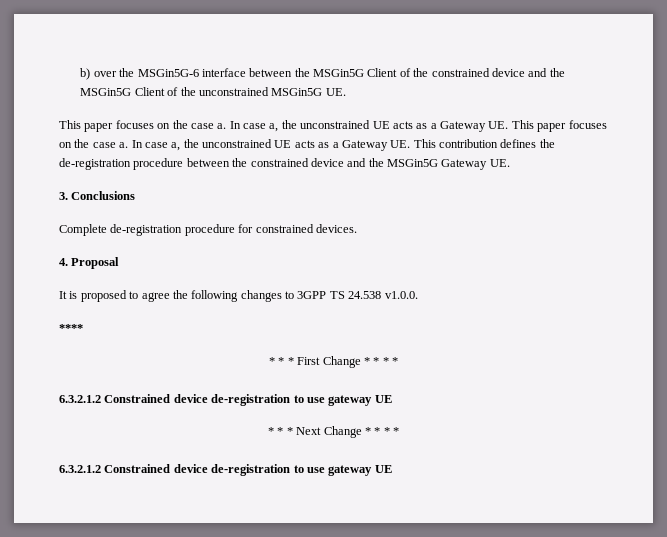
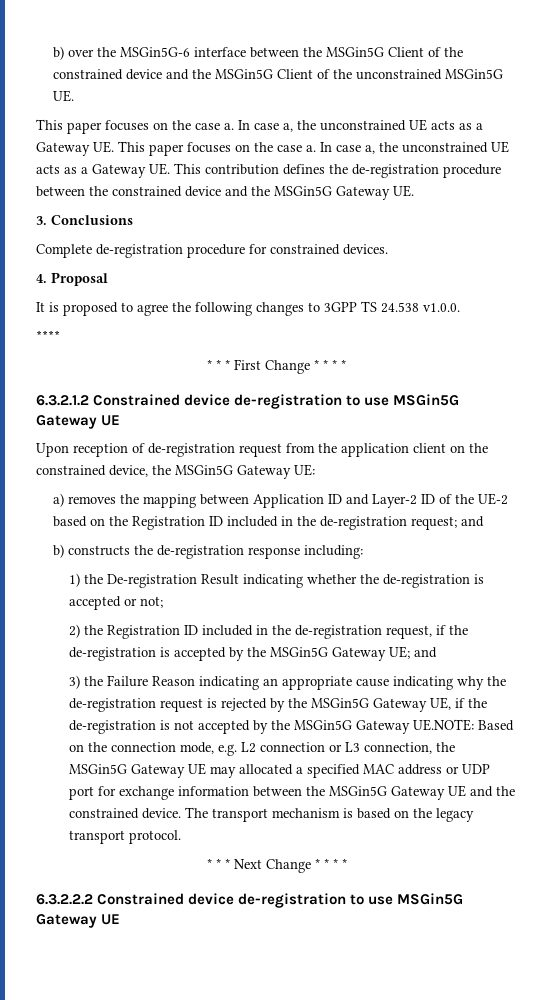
  * * * First Change * * * *
- 6.3.2.1.2 Constrained device de-registration to use gateway UE
+ 6.3.2.1.2 Constrained device de-registration to use MSGin5G Gateway UE
+ Upon reception of de-registration request from the application client on the constrained device, the MSGin5G Gateway UE:
+ a) removes the mapping between Application ID and Layer-2 ID of the UE-2 based on the Registration ID included in the de-registration request; and
+ b) constructs the de-registration response including:
+ 1) the De-registration Result indicating whether the de-registration is accepted or not;
+ 2) the Registration ID included in the de-registration request, if the de-registration is accepted by the MSGin5G Gateway UE; and
+ 3) the Failure Reason indicating an appropriate cause indicating why the de-registration request is rejected by the MSGin5G Gateway UE, if the de-registration is not accepted by the MSGin5G Gateway UE.NOTE: Based on the connection mode, e.g. L2 connection or L3 connection, the MSGin5G Gateway UE may allocated a specified MAC address or UDP port for exchange information between the MSGin5G Gateway UE and the constrained device. The transport mechanism is based on the legacy transport protocol.
  * * * Next Change * * * *
- 6.3.2.1.2 Constrained device de-registration to use gateway UE
+ 6.3.2.2.2 Constrained device de-registration to use MSGin5G Gateway UE

